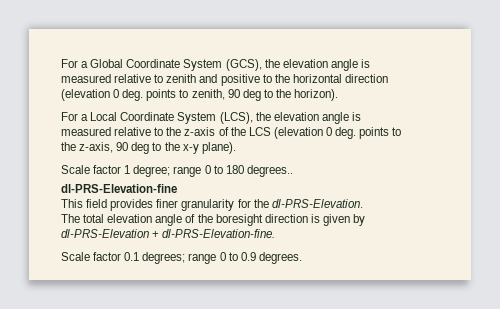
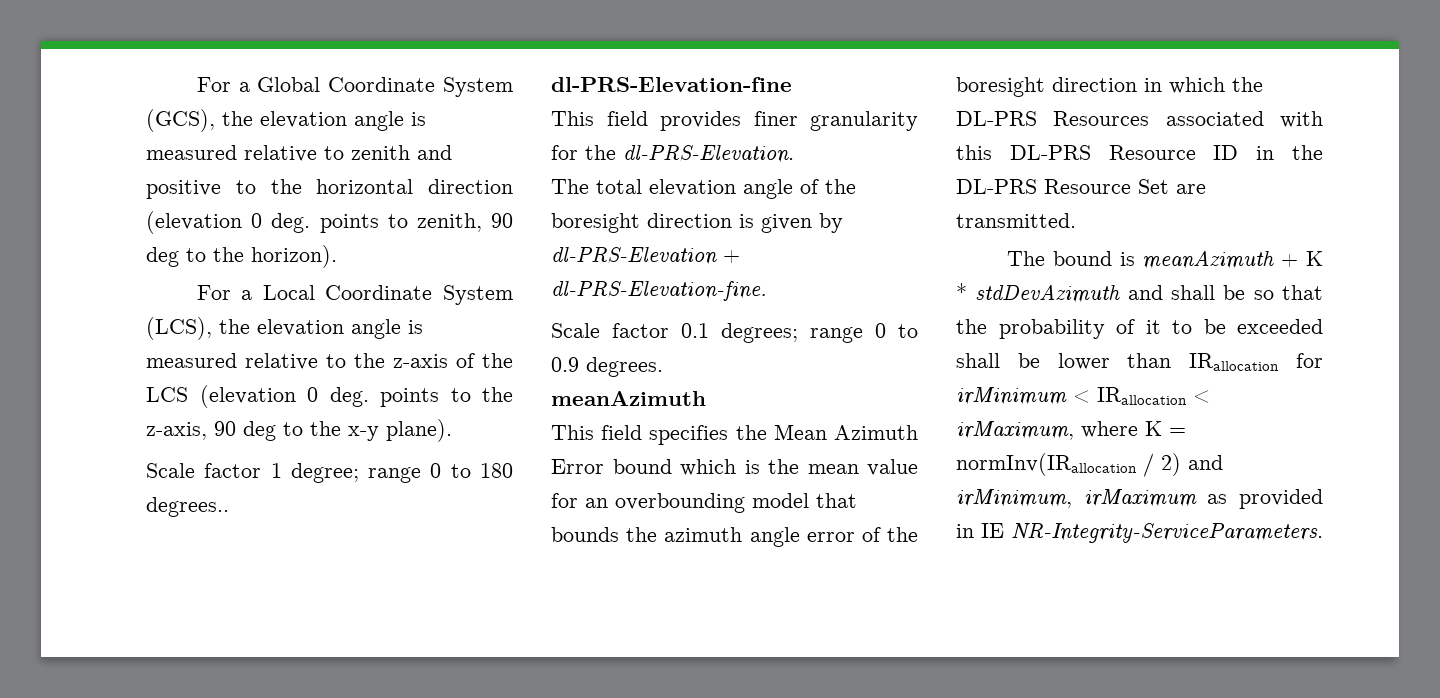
  Scale factor 0.1 degrees; range 0 to 0.9 degrees.
+ meanAzimuth
+ This field specifies the Mean Azimuth Error bound which is the mean value for an overbounding model that bounds the azimuth angle error of the boresight direction in which the DL-PRS Resources associated with this DL-PRS Resource ID in the DL-PRS Resource Set are transmitted.
+ The bound is meanAzimuth + K * stdDevAzimuth and shall be so that the probability of it to be exceeded shall be lower than IRallocation for irMinimum < IRallocation < irMaximum, where K = normInv(IRallocation / 2) and irMinimum, irMaximum as provided in IE NR-Integrity-ServiceParameters.

